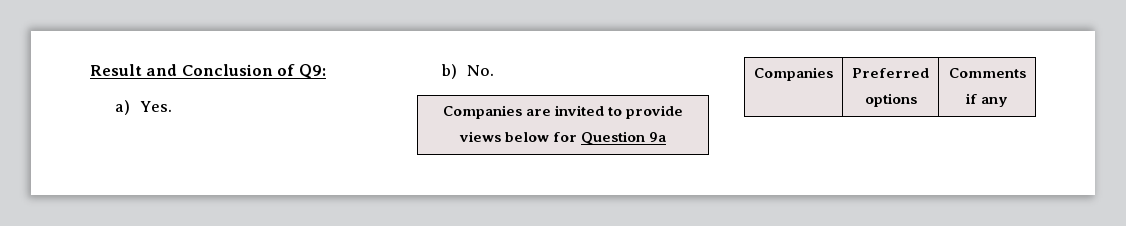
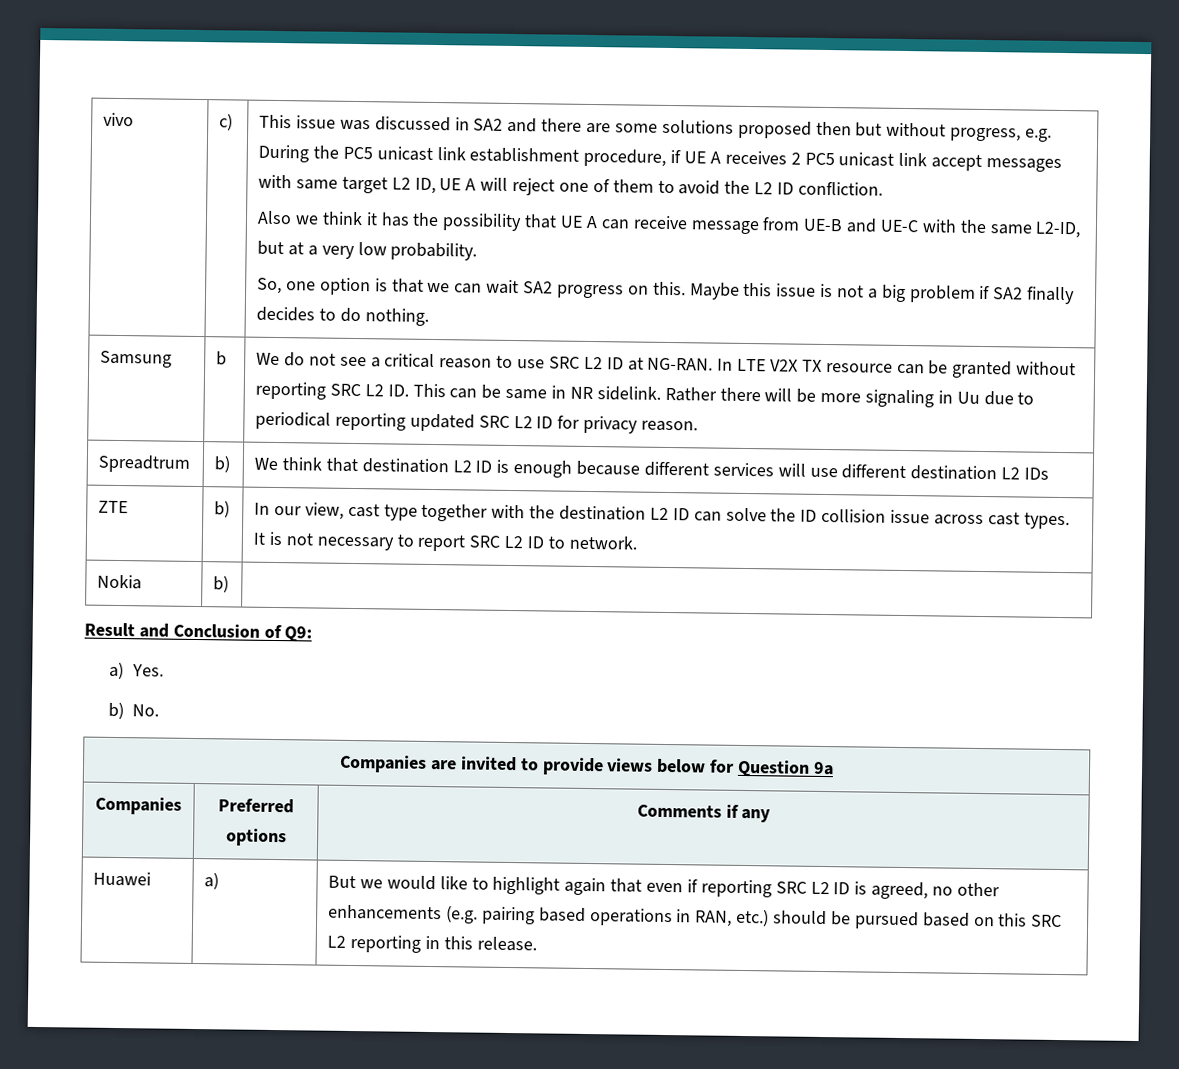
+ vivo | c) | This issue was discussed in SA2 and there are some solutions proposed then but without progress, e.g. During the PC5 unicast link establishment procedure, if UE A receives 2 PC5 unicast link accept messages with same target L2 ID, UE A will reject one of them to avoid the L2 ID confliction.
+ Also we think it has the possibility that UE A can receive message from UE-B and UE-C with the same L2-ID, but at a very low probability.
+ So, one option is that we can wait SA2 progress on this. Maybe this issue is not a big problem if SA2 finally decides to do nothing.
+ Samsung | b | We do not see a critical reason to use SRC L2 ID at NG-RAN. In LTE V2X TX resource can be granted without reporting SRC L2 ID. This can be same in NR sidelink. Rather there will be more signaling in Uu due to periodical reporting updated SRC L2 ID for privacy reason.
+ Spreadtrum | b) | We think that destination L2 ID is enough because different services will use different destination L2 IDs
+ ZTE | b) | In our view, cast type together with the destination L2 ID can solve the ID collision issue across cast types. It is not necessary to report SRC L2 ID to network.
+ Nokia | b) |
+ Huawei | a) | But we would like to highlight again that even if reporting SRC L2 ID is agreed, no other enhancements (e.g. pairing based operations in RAN, etc.) should be pursued based on this SRC L2 reporting in this release.

